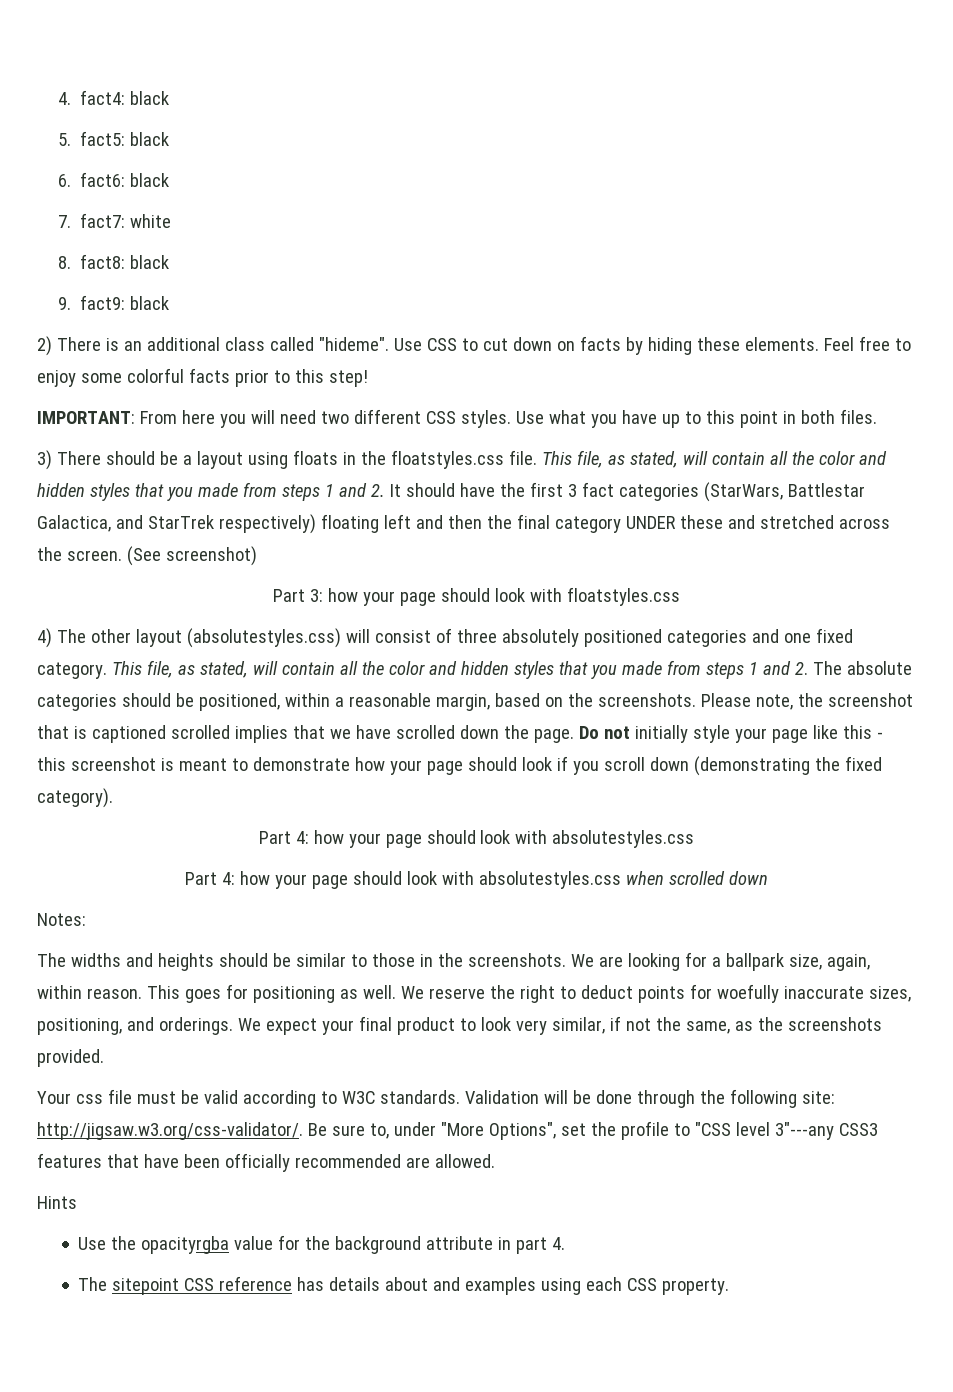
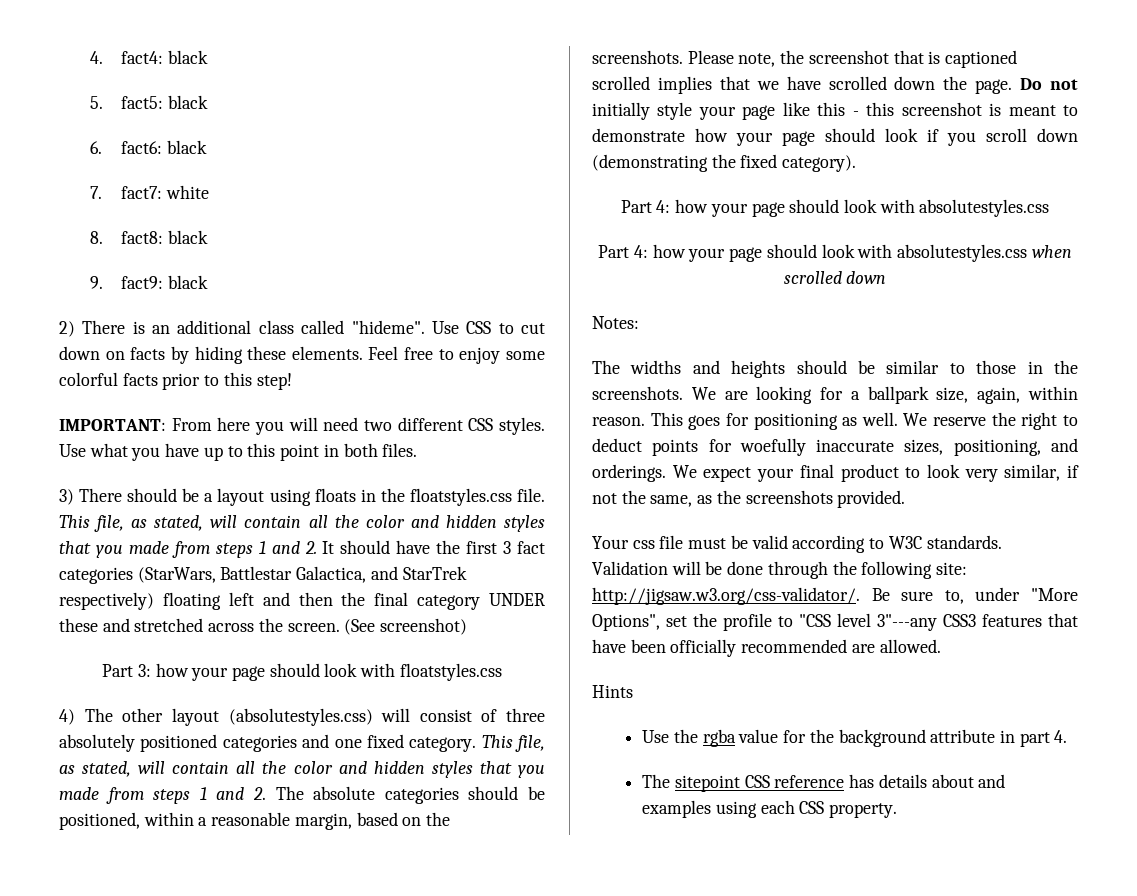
- Use the opacityrgba value for the background attribute in part 4.
+ Use the rgba value for the background attribute in part 4.

